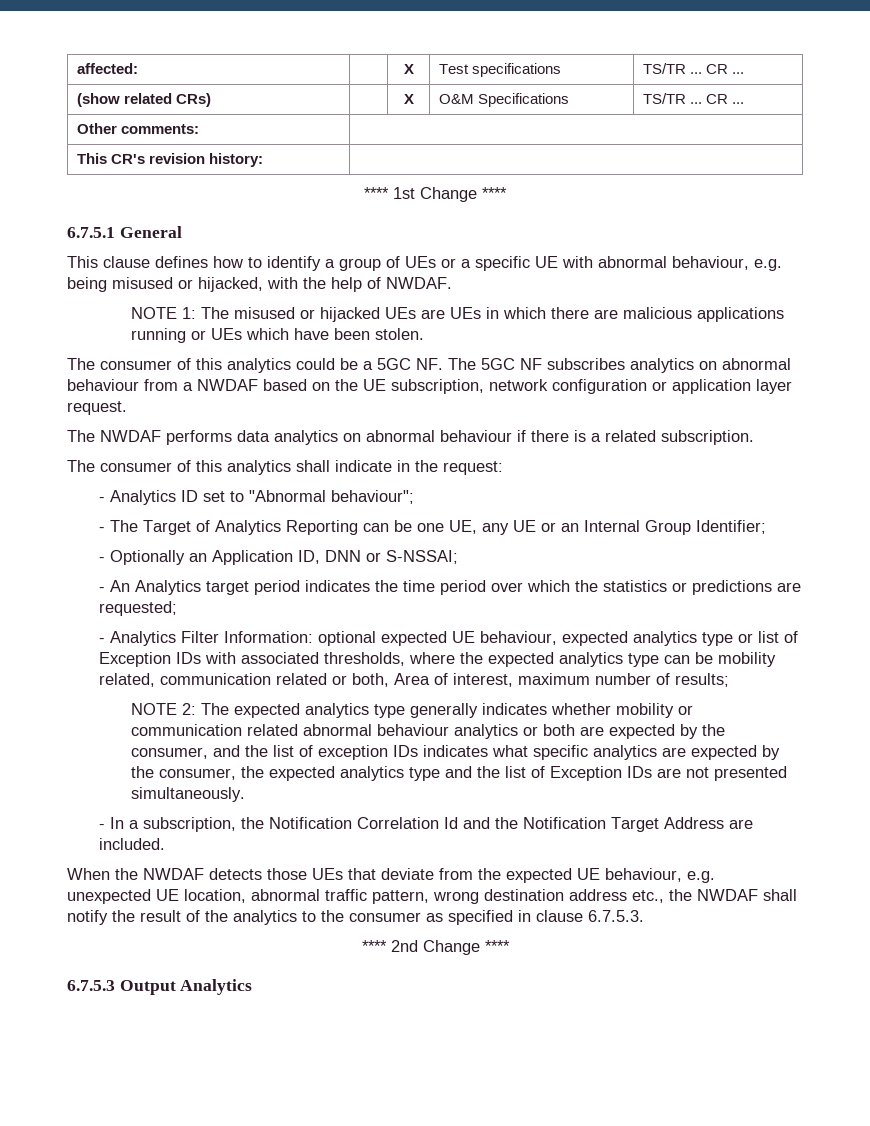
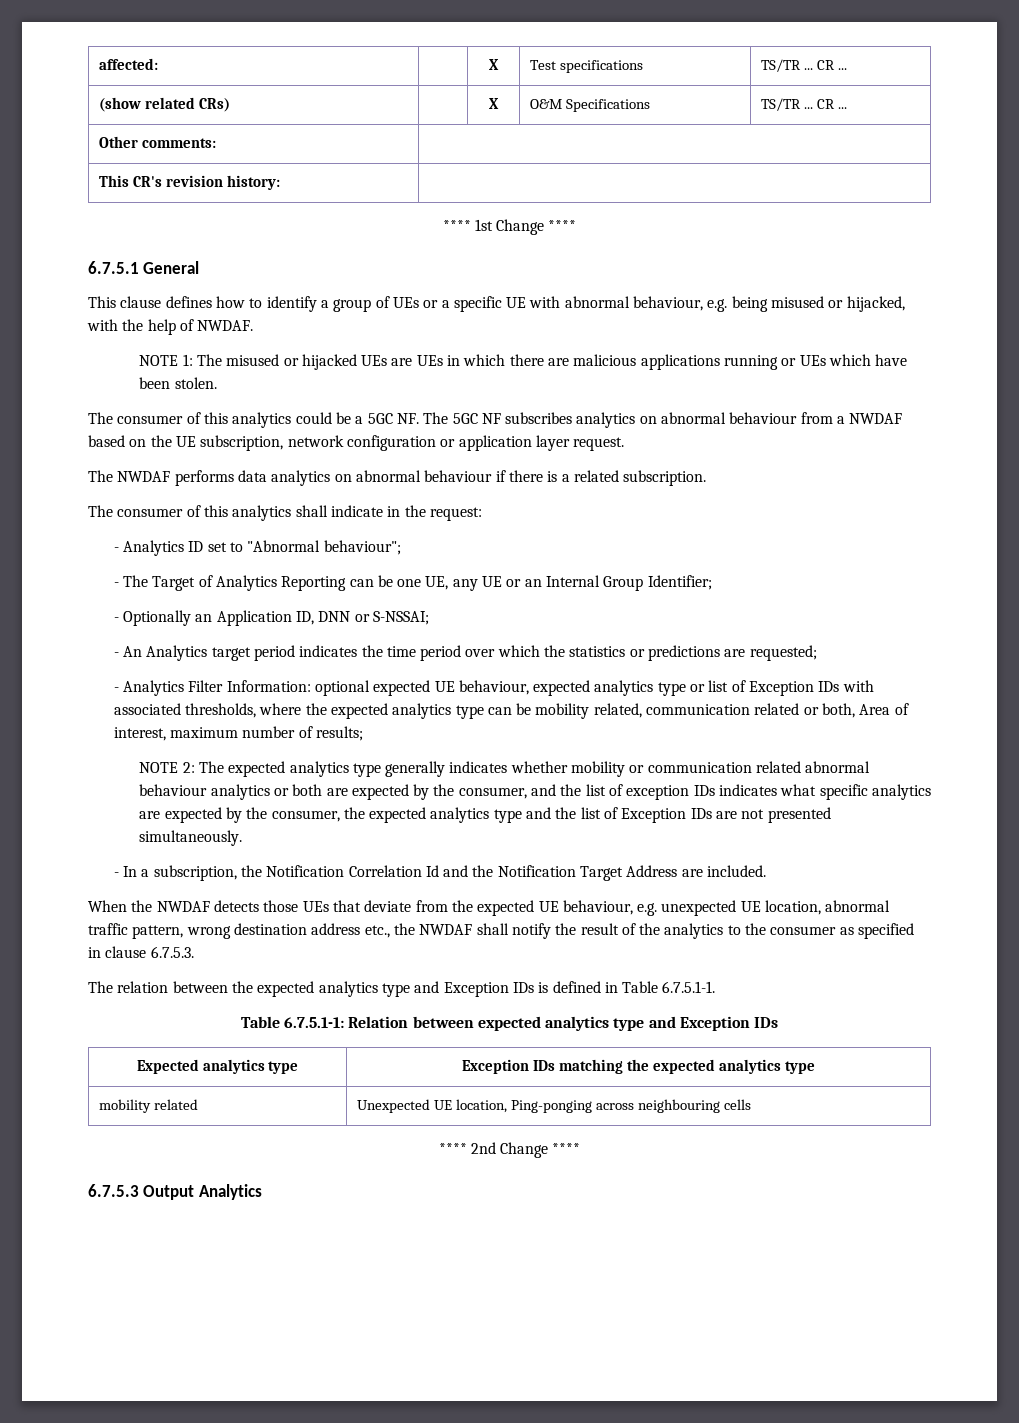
+ The relation between the expected analytics type and Exception IDs is defined in Table 6.7.5.1-1.
+ Table 6.7.5.1-1: Relation between expected analytics type and Exception IDs
+ Expected analytics type | Exception IDs matching the expected analytics type
+ mobility related | Unexpected UE location, Ping-ponging across neighbouring cells

